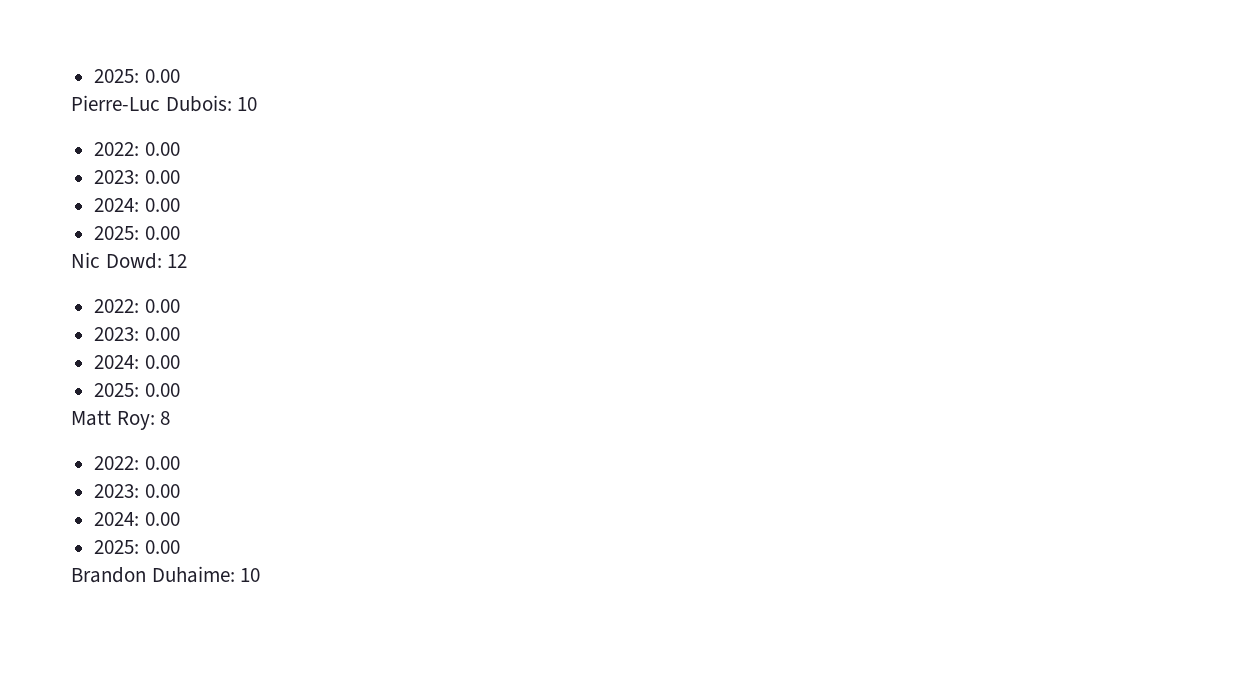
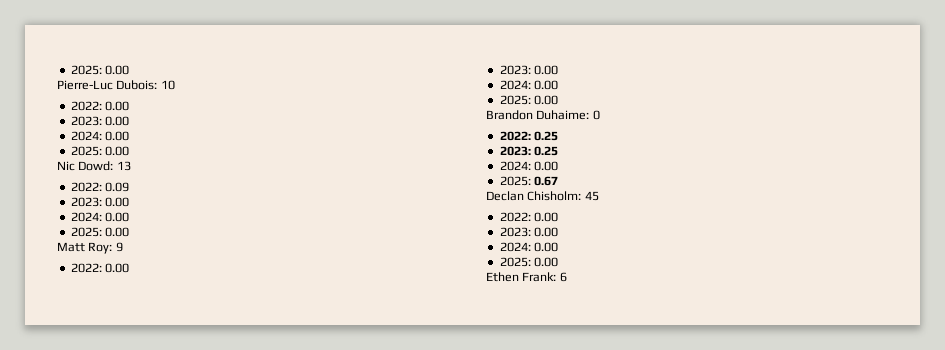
- Nic Dowd: 12
- 2022: 0.00
+ Nic Dowd: 13
+ 2022: 0.09
- Matt Roy: 8
+ Matt Roy: 9
- Brandon Duhaime: 10
+ Brandon Duhaime: 0
+ 2022: 0.25
+ 2023: 0.25
+ 2024: 0.00
+ 2025: 0.67
+ Declan Chisholm: 45
+ 2022: 0.00
+ 2023: 0.00
+ 2024: 0.00
+ 2025: 0.00
+ Ethen Frank: 6

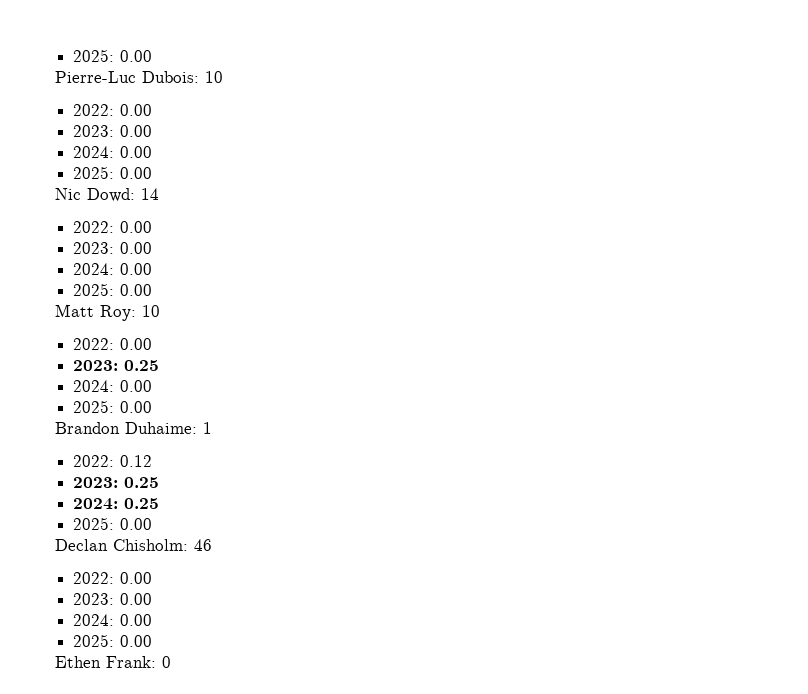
- Nic Dowd: 13
- 2022: 0.09
- 2023: 0.00
- 2024: 0.00
- 2025: 0.00
- Matt Roy: 9
+ Nic Dowd: 14
  2022: 0.00
  2023: 0.00
  2024: 0.00
  2025: 0.00
- Brandon Duhaime: 0
- 2022: 0.25
+ Matt Roy: 10
+ 2022: 0.00
  2023: 0.25
  2024: 0.00
- 2025: 0.67
+ 2025: 0.00
+ Brandon Duhaime: 1
+ 2022: 0.12
+ 2023: 0.25
+ 2024: 0.25
+ 2025: 0.00
- Declan Chisholm: 45
+ Declan Chisholm: 46
- Ethen Frank: 6
+ Ethen Frank: 0

